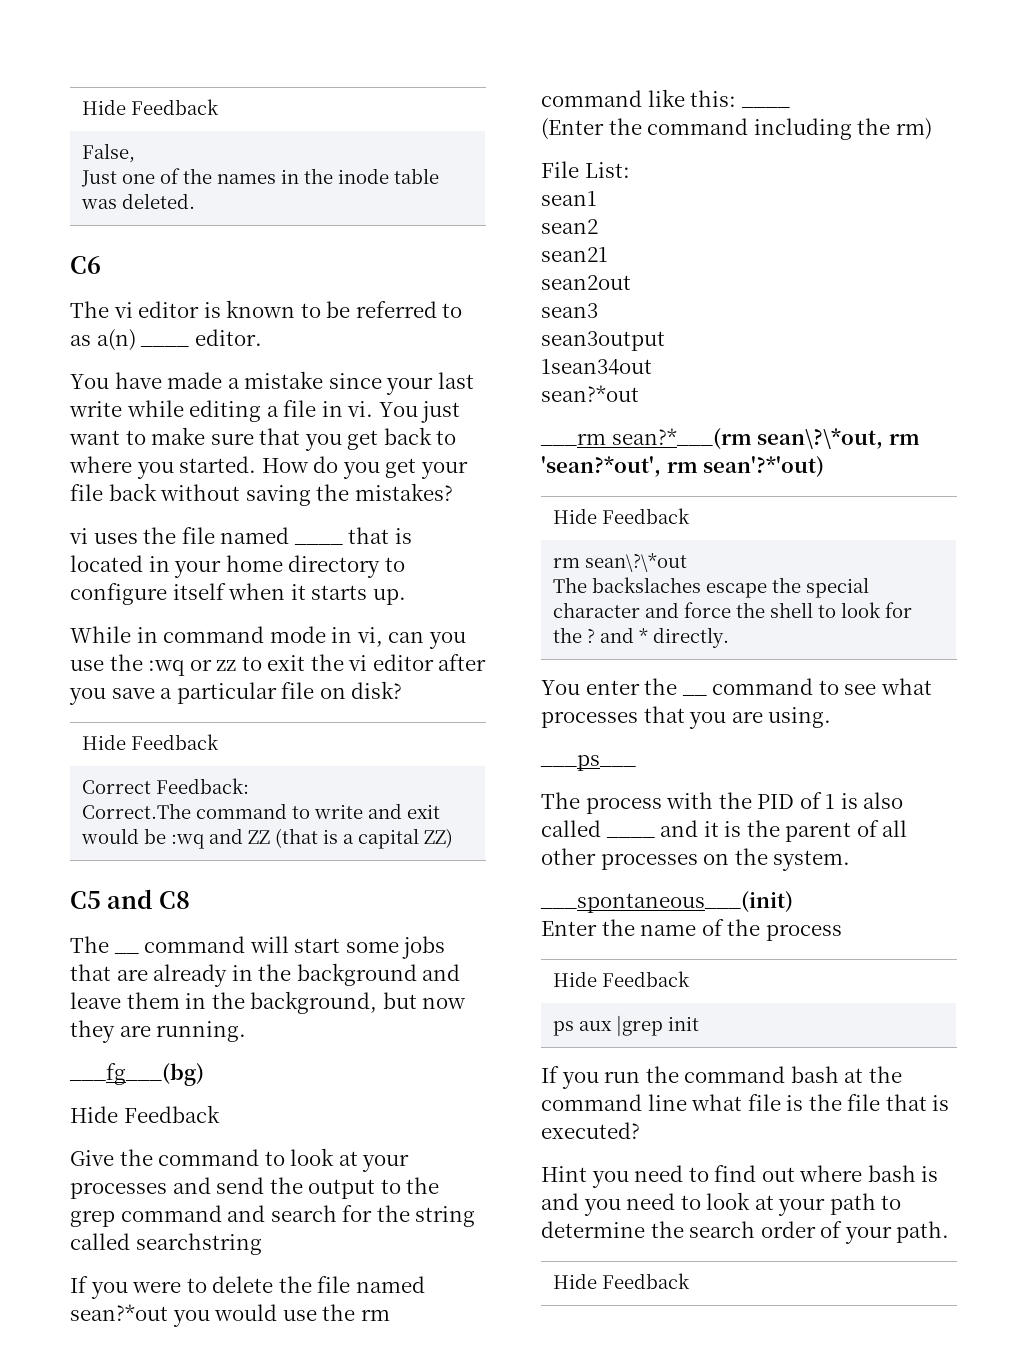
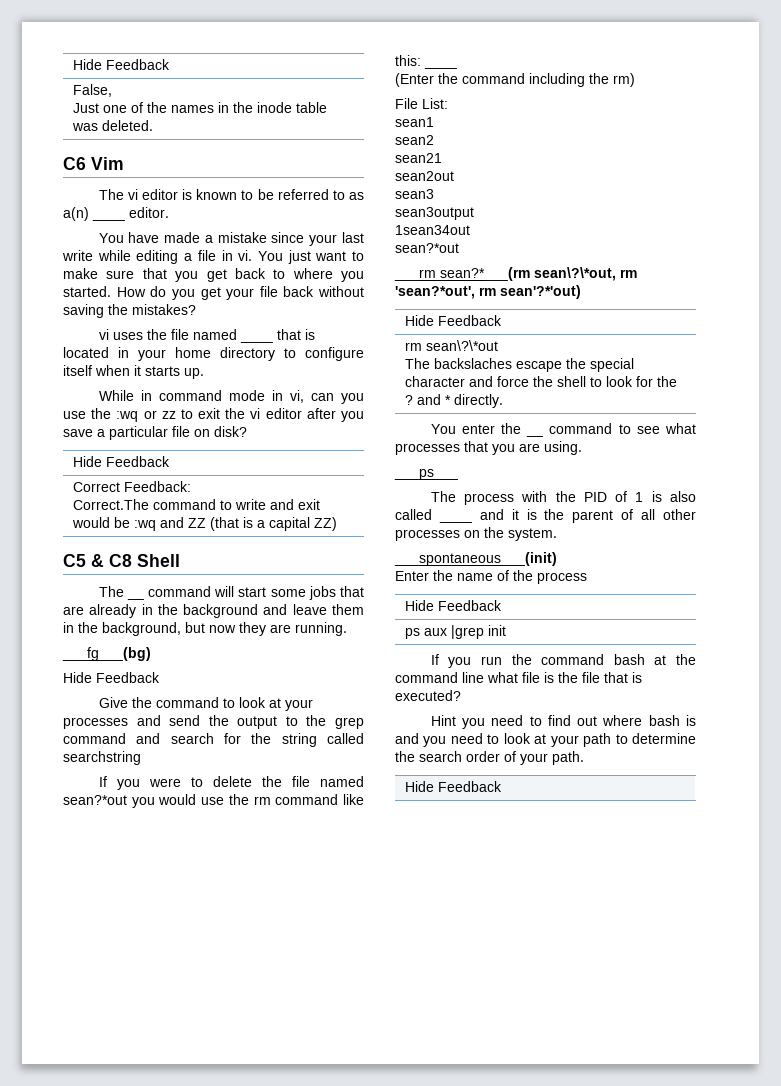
- C6
+ C6 Vim
- C5 and C8
+ C5 & C8 Shell

